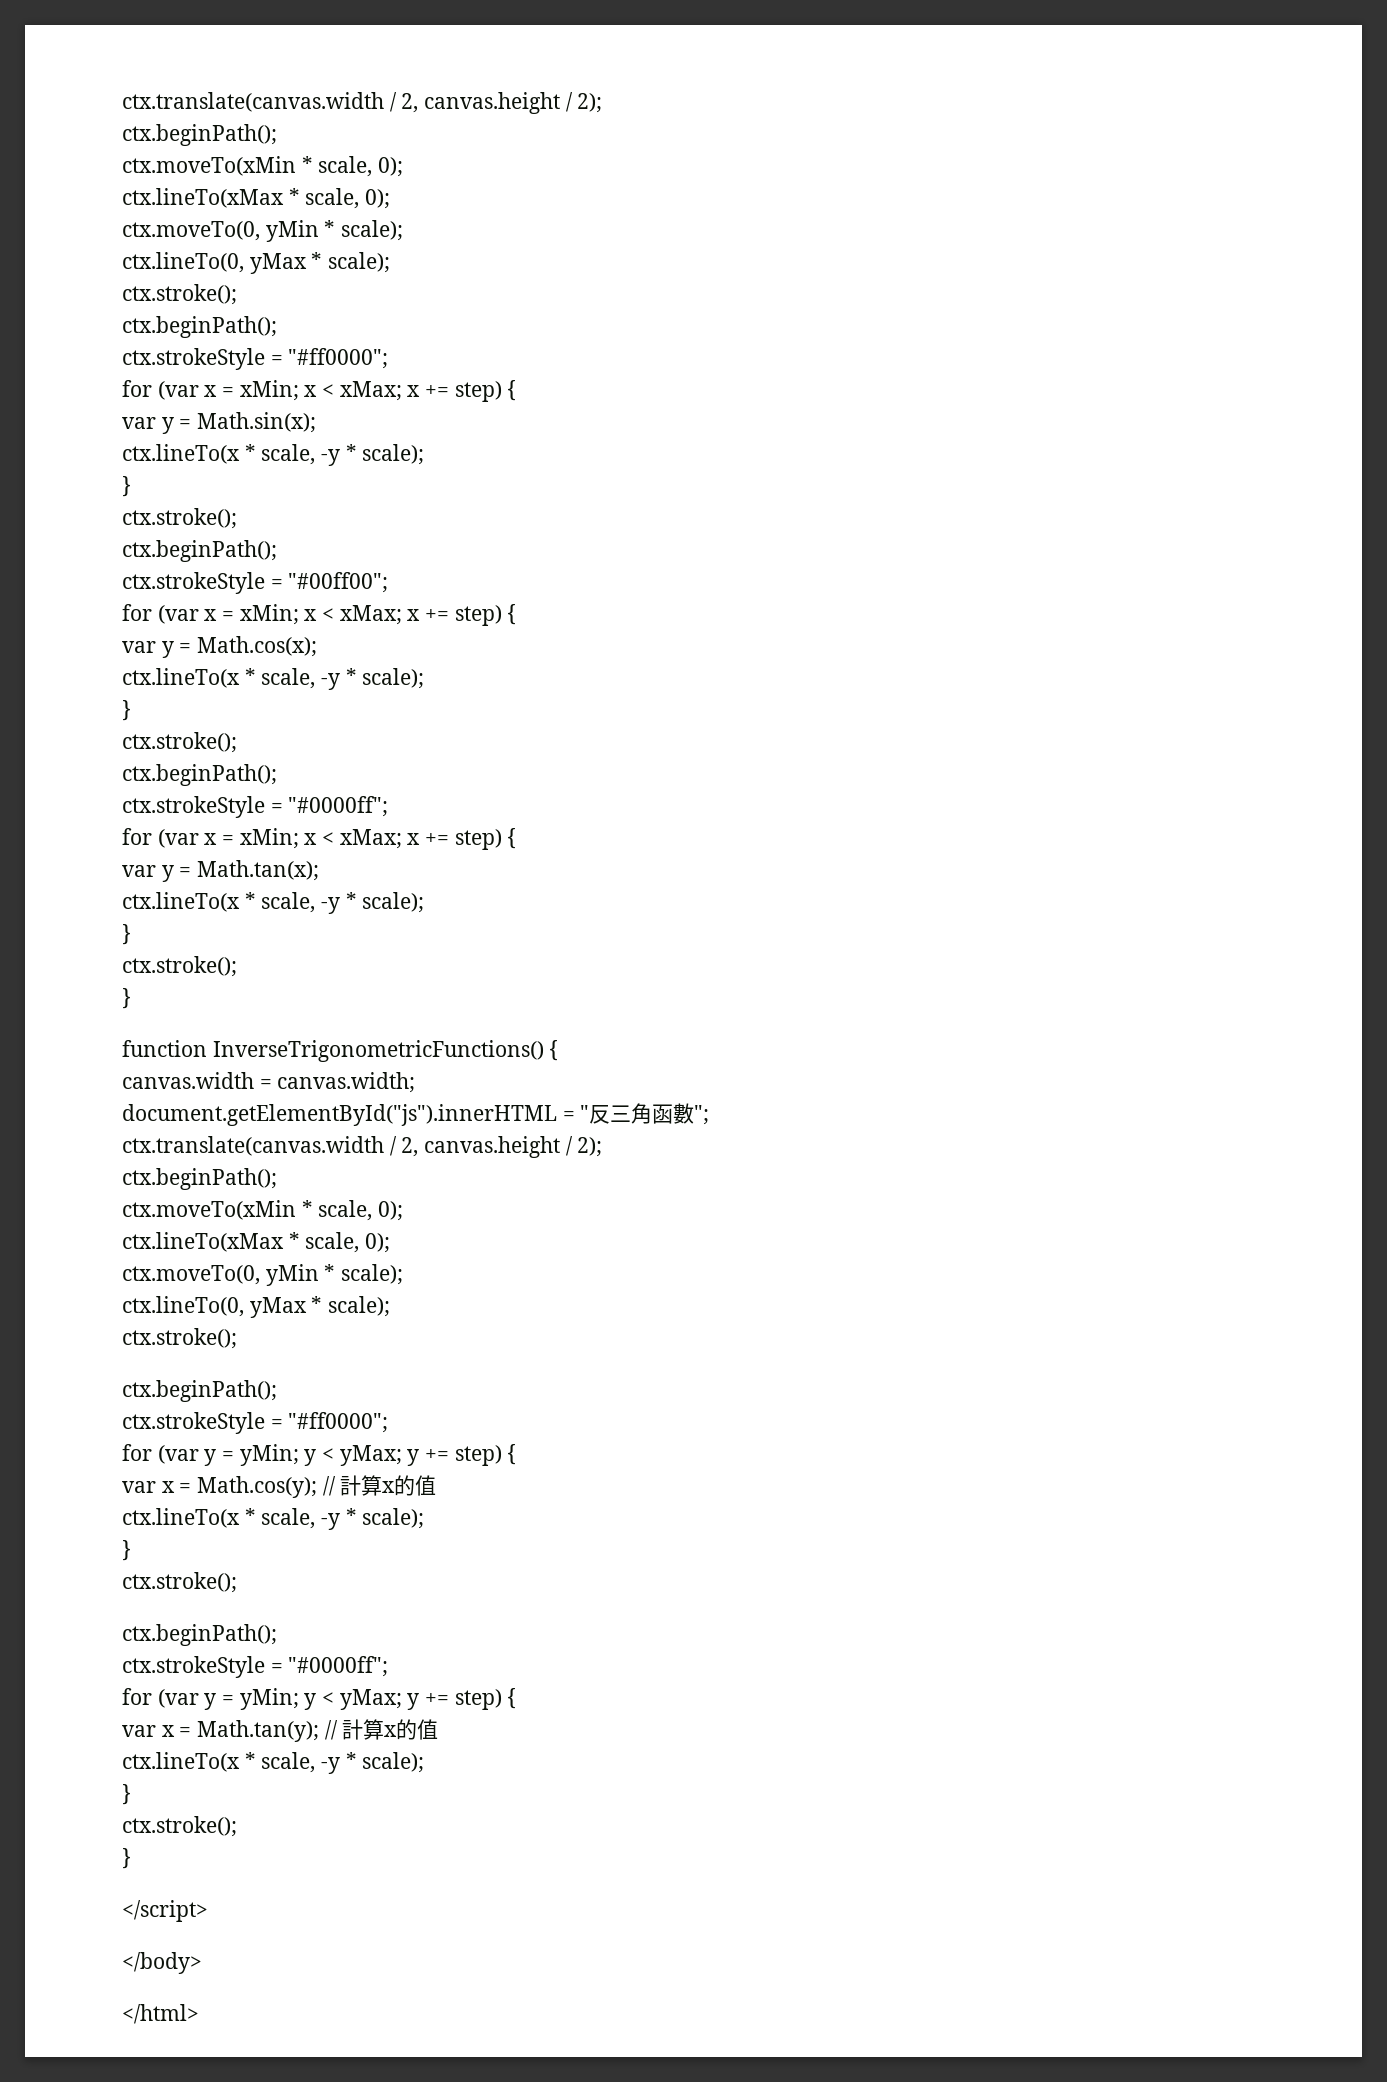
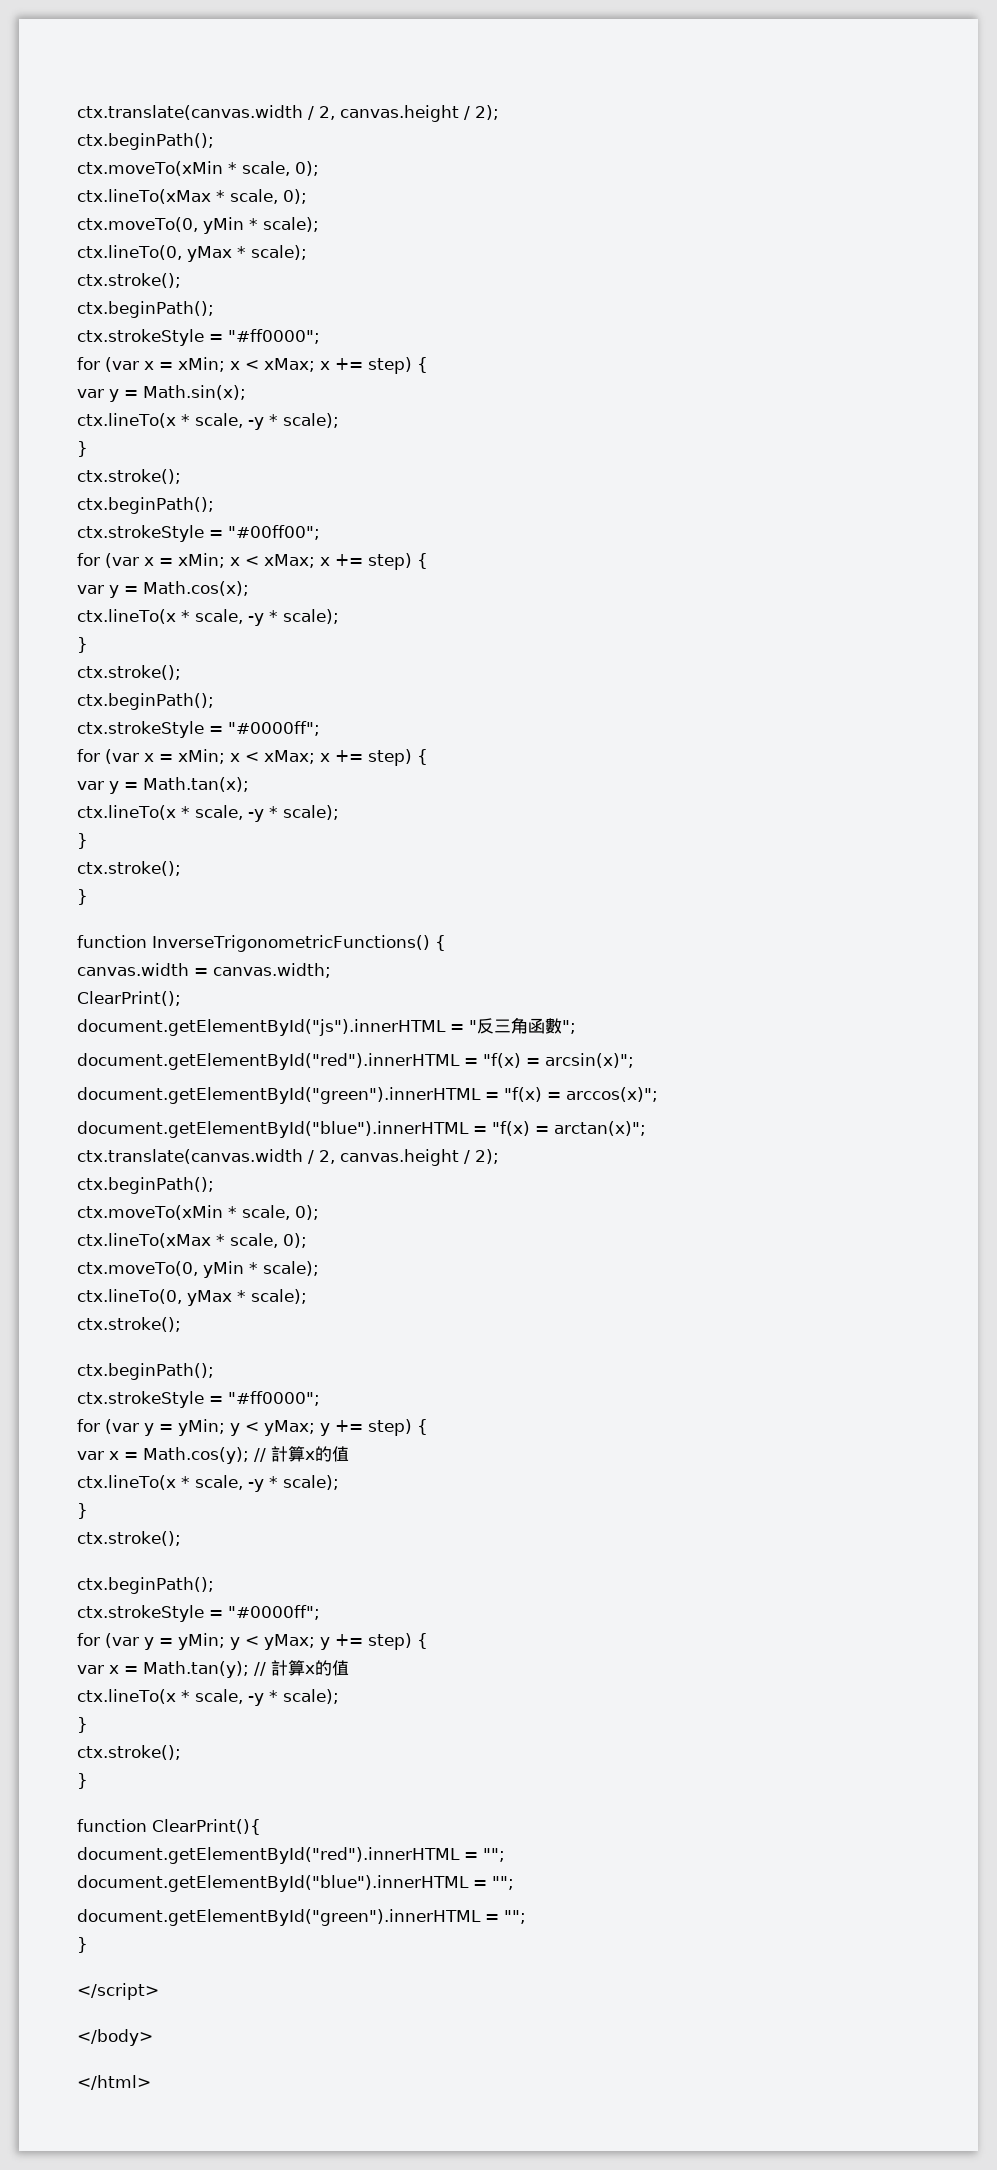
+ ClearPrint();
+ document.getElementById("red").innerHTML = "f(x) = arcsin(x)";
+ document.getElementById("green").innerHTML = "f(x) = arccos(x)";
+ document.getElementById("blue").innerHTML = "f(x) = arctan(x)";
+ function ClearPrint(){
+ document.getElementById("red").innerHTML = "";
+ document.getElementById("blue").innerHTML = "";
+ document.getElementById("green").innerHTML = "";
+ }

